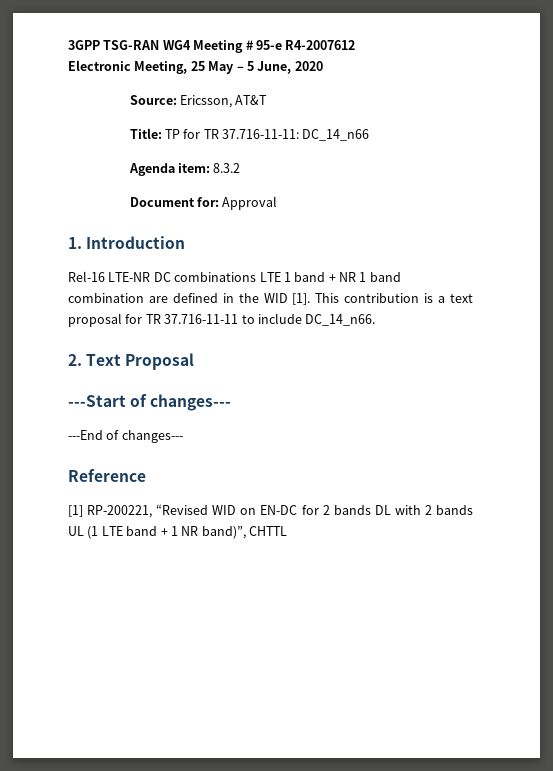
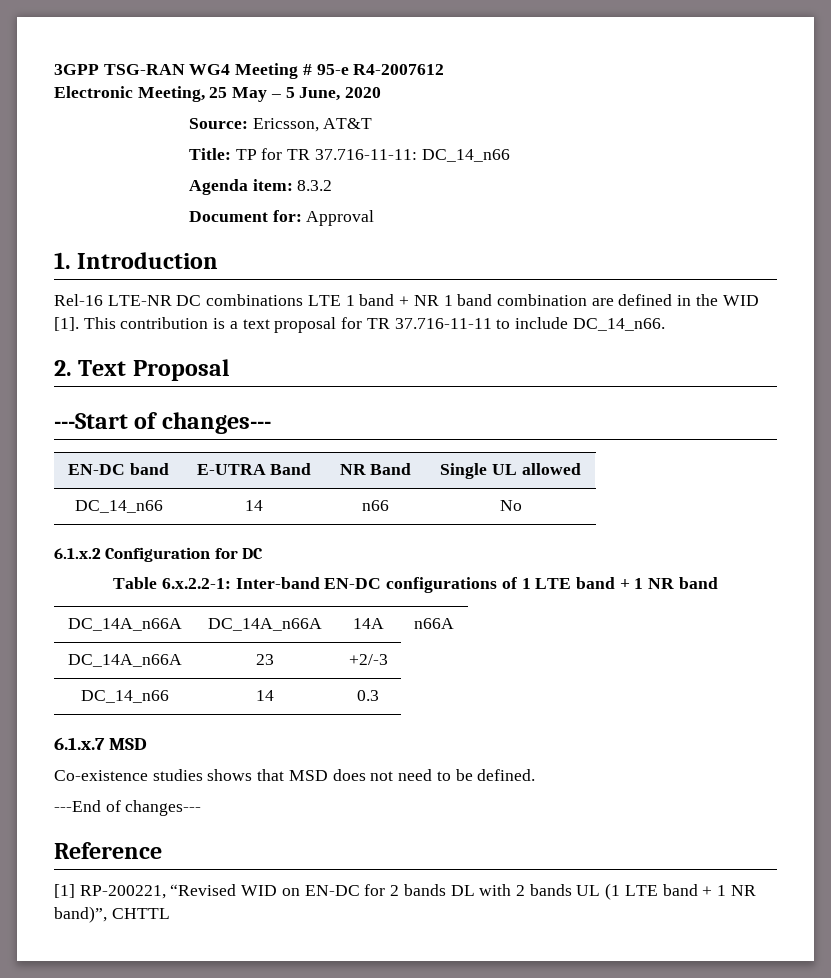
+ EN-DC band | E-UTRA Band | NR Band | Single UL allowed
+ DC_14_n66 | 14 | n66 | No
+ 6.1.x.2 Configuration for DC
+ Table 6.x.2.2-1: Inter-band EN-DC configurations of 1 LTE band + 1 NR band
+ DC_14A_n66A | DC_14A_n66A | 14A | n66A
+ DC_14A_n66A | 23 | +2/-3
+ DC_14_n66 | 14 | 0.3
+ 6.1.x.7 MSD
+ Co-existence studies shows that MSD does not need to be defined.

